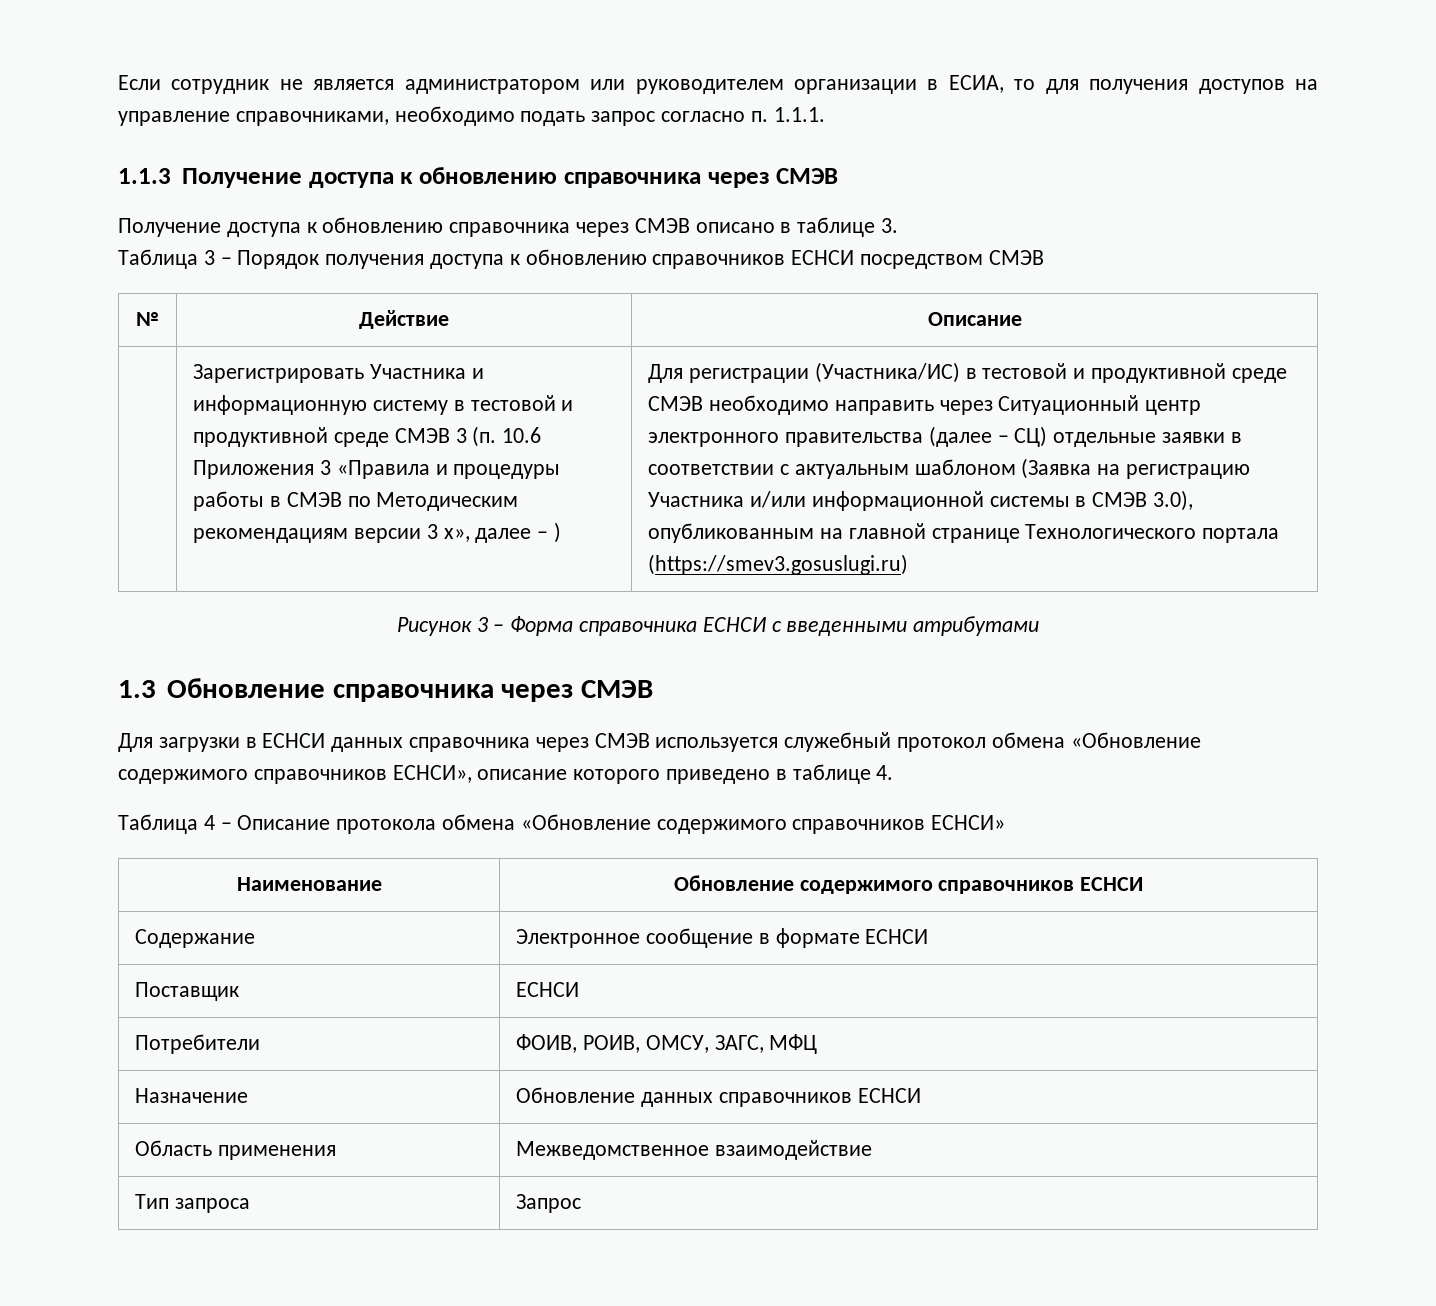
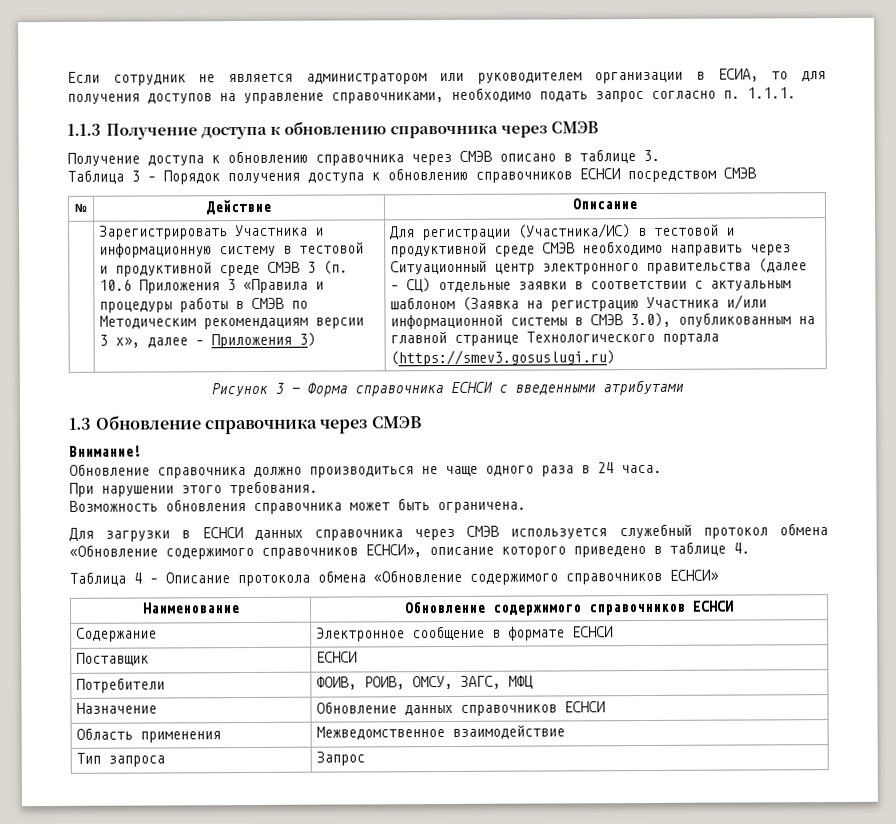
- Зарегистрировать Участника и информационную систему в тестовой и продуктивной среде СМЭВ 3 (п. 10.6 Приложения 3 «Правила и процедуры работы в СМЭВ по Методическим рекомендациям версии 3 х», далее – )
+ Зарегистрировать Участника и информационную систему в тестовой и продуктивной среде СМЭВ 3 (п. 10.6 Приложения 3 «Правила и процедуры работы в СМЭВ по Методическим рекомендациям версии 3 х», далее – Приложения 3)
+ Внимание!
+ Обновление справочника должно производиться не чаще одного раза в 24 часа.
+ При нарушении этого требования.
+ Возможность обновления справочника может быть ограничена.

